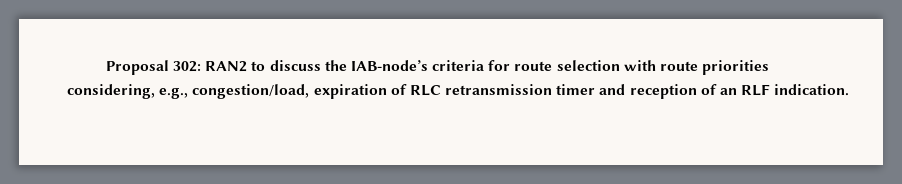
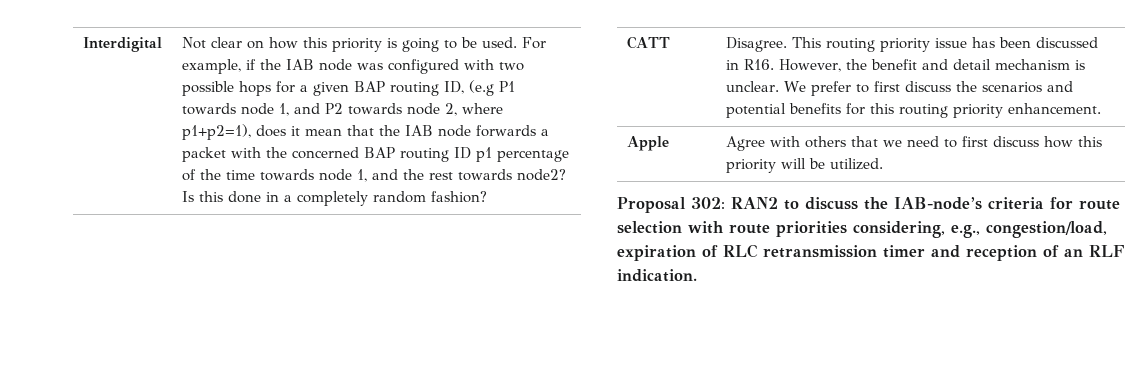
+ Interdigital | Not clear on how this priority is going to be used. For example, if the IAB node was configured with two possible hops for a given BAP routing ID, (e.g P1 towards node 1, and P2 towards node 2, where p1+p2=1), does it mean that the IAB node forwards a packet with the concerned BAP routing ID p1 percentage of the time towards node 1, and the rest towards node2? Is this done in a completely random fashion?
+ CATT | Disagree. This routing priority issue has been discussed in R16. However, the benefit and detail mechanism is unclear. We prefer to first discuss the scenarios and potential benefits for this routing priority enhancement.
+ Apple | Agree with others that we need to first discuss how this priority will be utilized.

